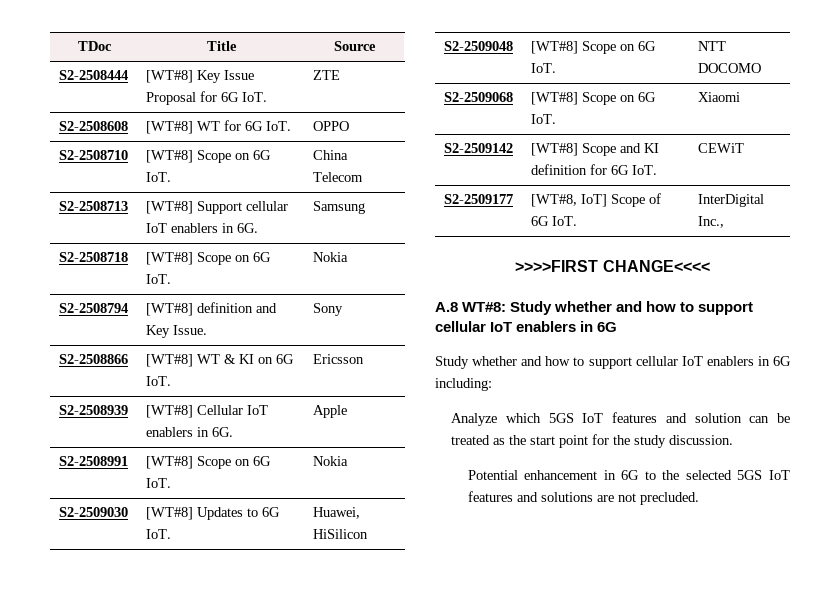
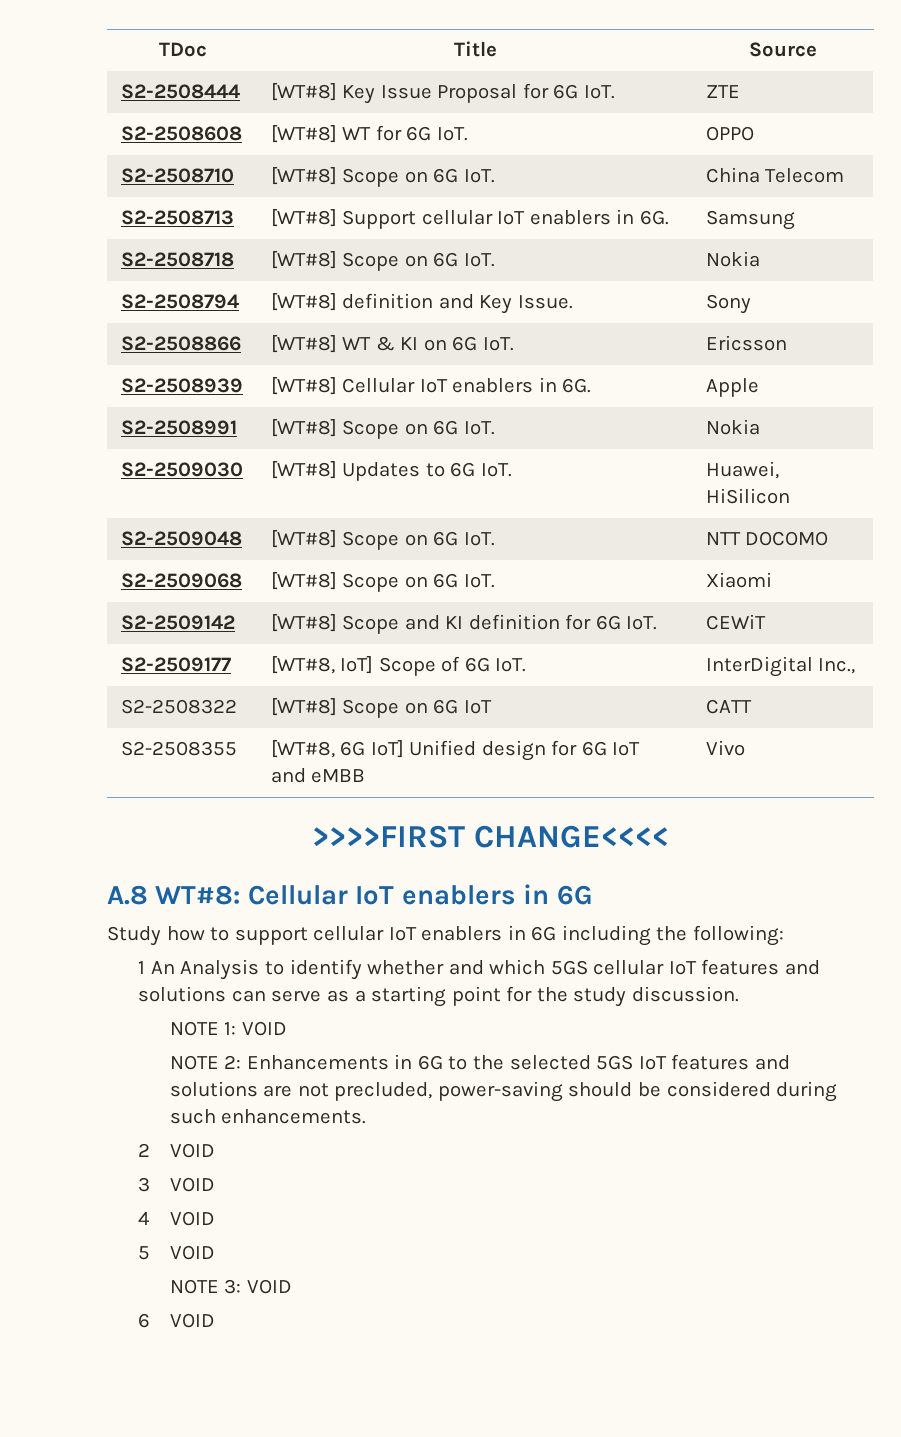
+ S2-2508322 | [WT#8] Scope on 6G IoT | CATT
+ S2-2508355 | [WT#8, 6G IoT] Unified design for 6G IoT and eMBB | Vivo
  >>>>FIRST CHANGE<<<<
- A.8 WT#8: Study whether and how to support cellular IoT enablers in 6G
- Study whether and how to support cellular IoT enablers in 6G including:
- Analyze which 5GS IoT features and solution can be treated as the start point for the study discussion.
+ A.8 WT#8: Cellular IoT enablers in 6G
+ Study how to support cellular IoT enablers in 6G including the following:
+ 1 An Analysis to identify whether and which 5GS cellular IoT features and solutions can serve as a starting point for the study discussion.
- Potential enhancement in 6G to the selected 5GS IoT features and solutions are not precluded.
+ NOTE 1: VOID
+ NOTE 2: Enhancements in 6G to the selected 5GS IoT features and solutions are not precluded, power-saving should be considered during such enhancements.
+ 2 VOID
+ 3 VOID
+ 4 VOID
+ 5 VOID
+ NOTE 3: VOID
+ 6 VOID

